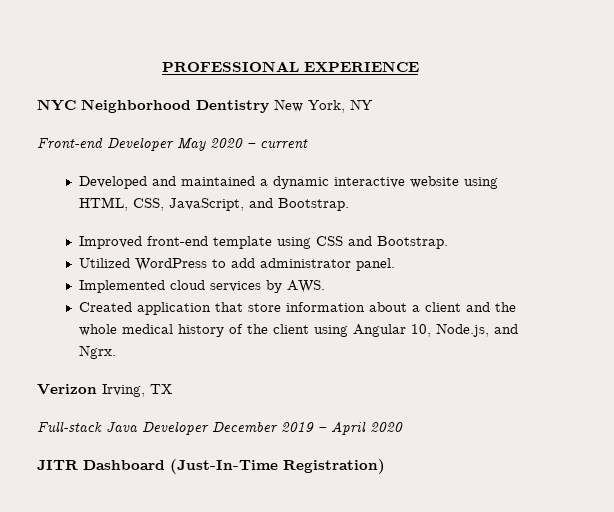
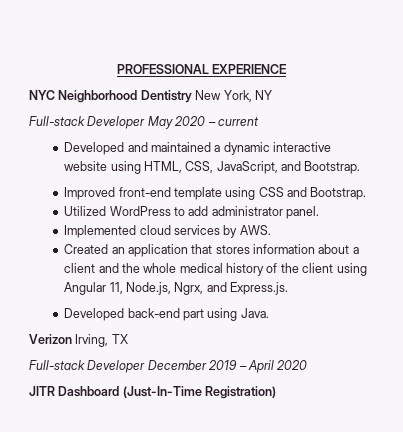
- Front-end Developer May 2020 – current
+ Full-stack Developer May 2020 – current
- Created application that store information about a client and the whole medical history of the client using Angular 10, Node.js, and Ngrx.
+ Created an application that stores information about a client and the whole medical history of the client using Angular 11, Node.js, Ngrx, and Express.js.
+ Developed back-end part using Java.
- Full-stack Java Developer December 2019 – April 2020
+ Full-stack Developer December 2019 – April 2020

